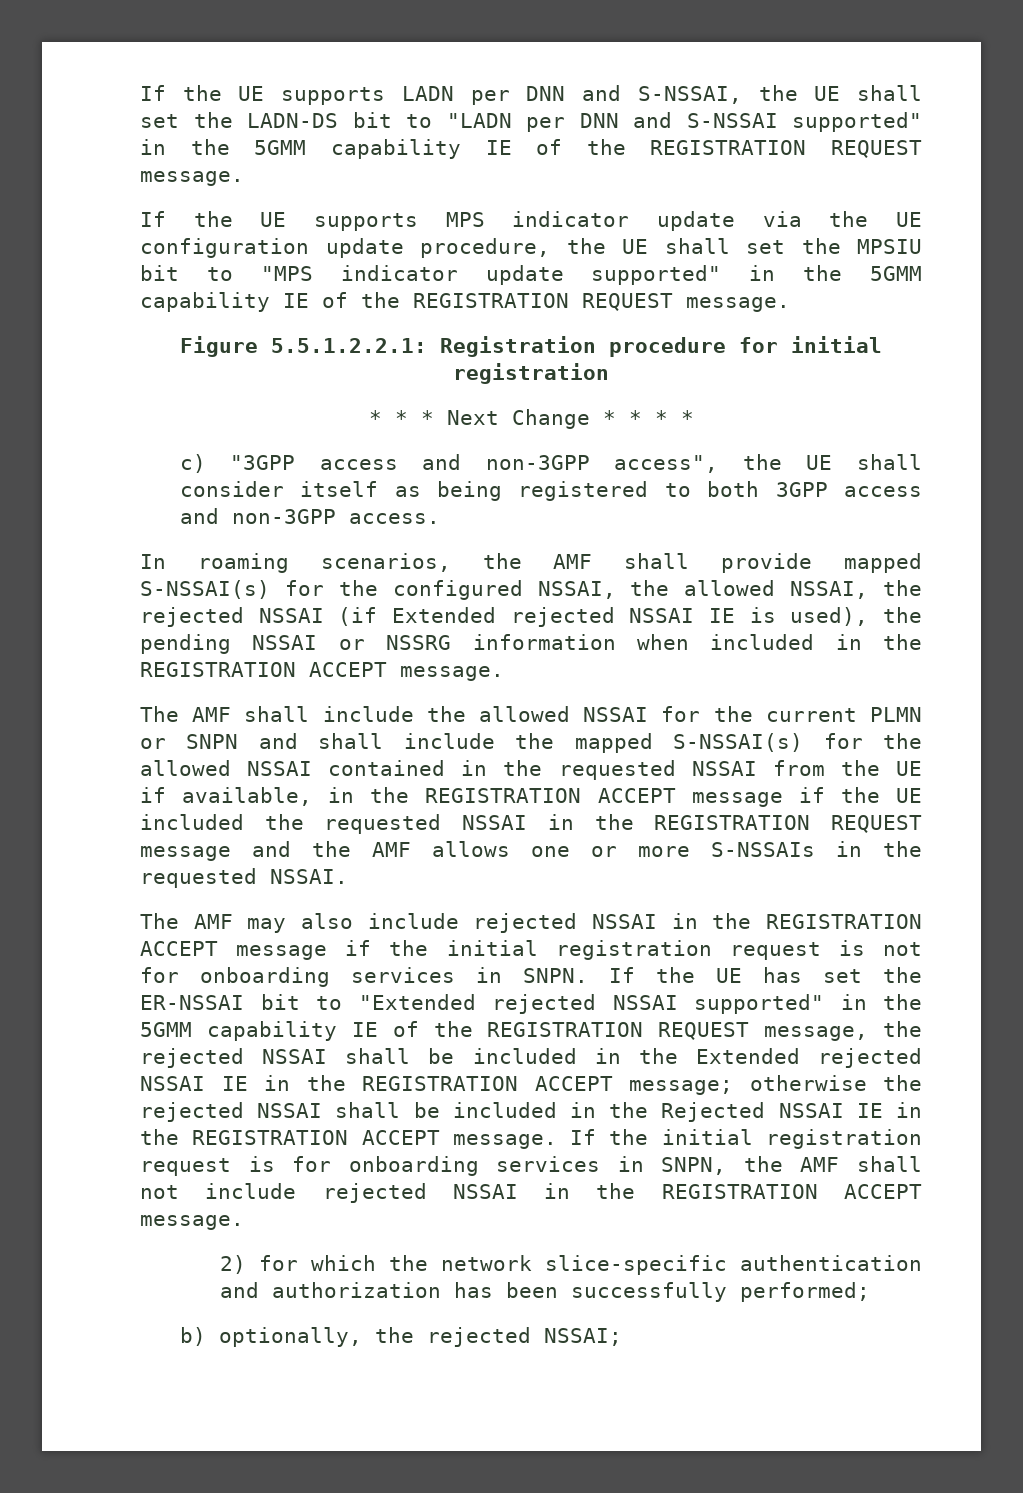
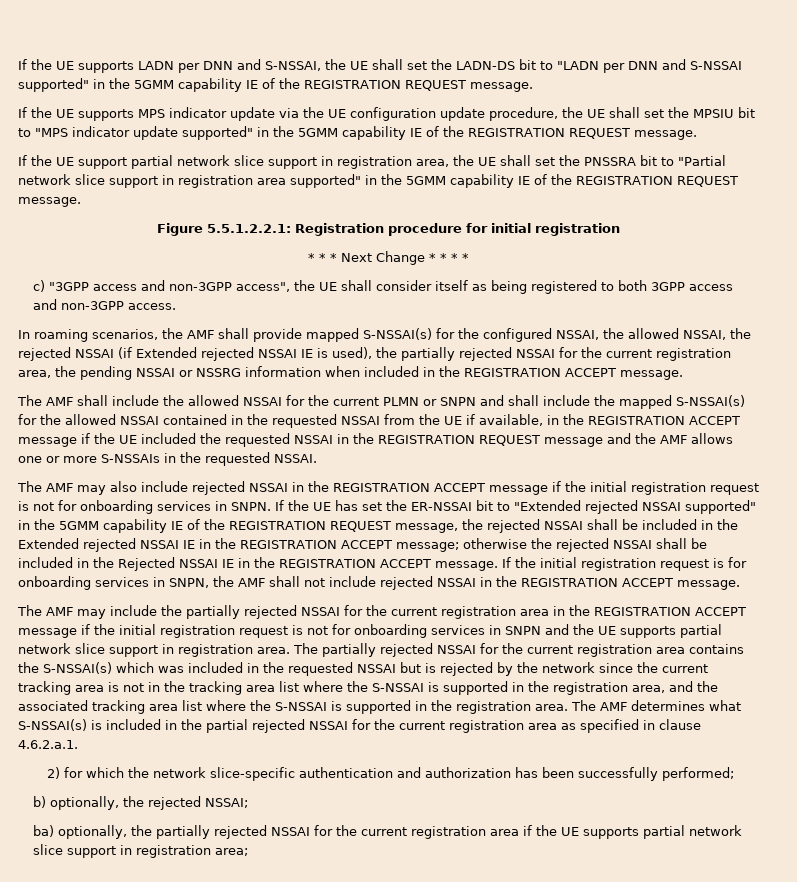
+ If the UE support partial network slice support in registration area, the UE shall set the PNSSRA bit to "Partial network slice support in registration area supported" in the 5GMM capability IE of the REGISTRATION REQUEST message.
- In roaming scenarios, the AMF shall provide mapped S-NSSAI(s) for the configured NSSAI, the allowed NSSAI, the rejected NSSAI (if Extended rejected NSSAI IE is used), the pending NSSAI or NSSRG information when included in the REGISTRATION ACCEPT message.
+ In roaming scenarios, the AMF shall provide mapped S-NSSAI(s) for the configured NSSAI, the allowed NSSAI, the rejected NSSAI (if Extended rejected NSSAI IE is used), the partially rejected NSSAI for the current registration area, the pending NSSAI or NSSRG information when included in the REGISTRATION ACCEPT message.
+ The AMF may include the partially rejected NSSAI for the current registration area in the REGISTRATION ACCEPT message if the initial registration request is not for onboarding services in SNPN and the UE supports partial network slice support in registration area. The partially rejected NSSAI for the current registration area contains the S-NSSAI(s) which was included in the requested NSSAI but is rejected by the network since the current tracking area is not in the tracking area list where the S-NSSAI is supported in the registration area, and the associated tracking area list where the S-NSSAI is supported in the registration area. The AMF determines what S-NSSAI(s) is included in the partial rejected NSSAI for the current registration area as specified in clause 4.6.2.a.1.
+ ba) optionally, the partially rejected NSSAI for the current registration area if the UE supports partial network slice support in registration area;

